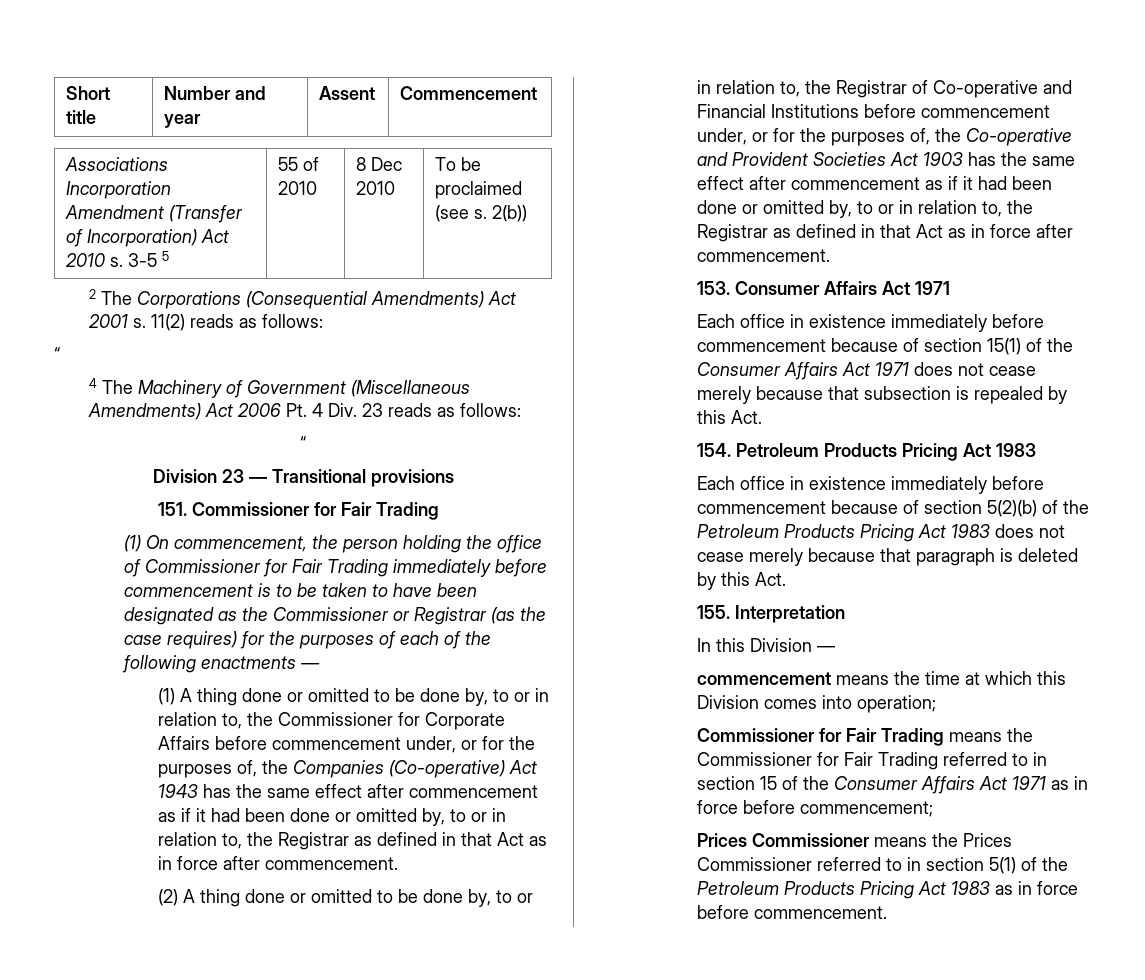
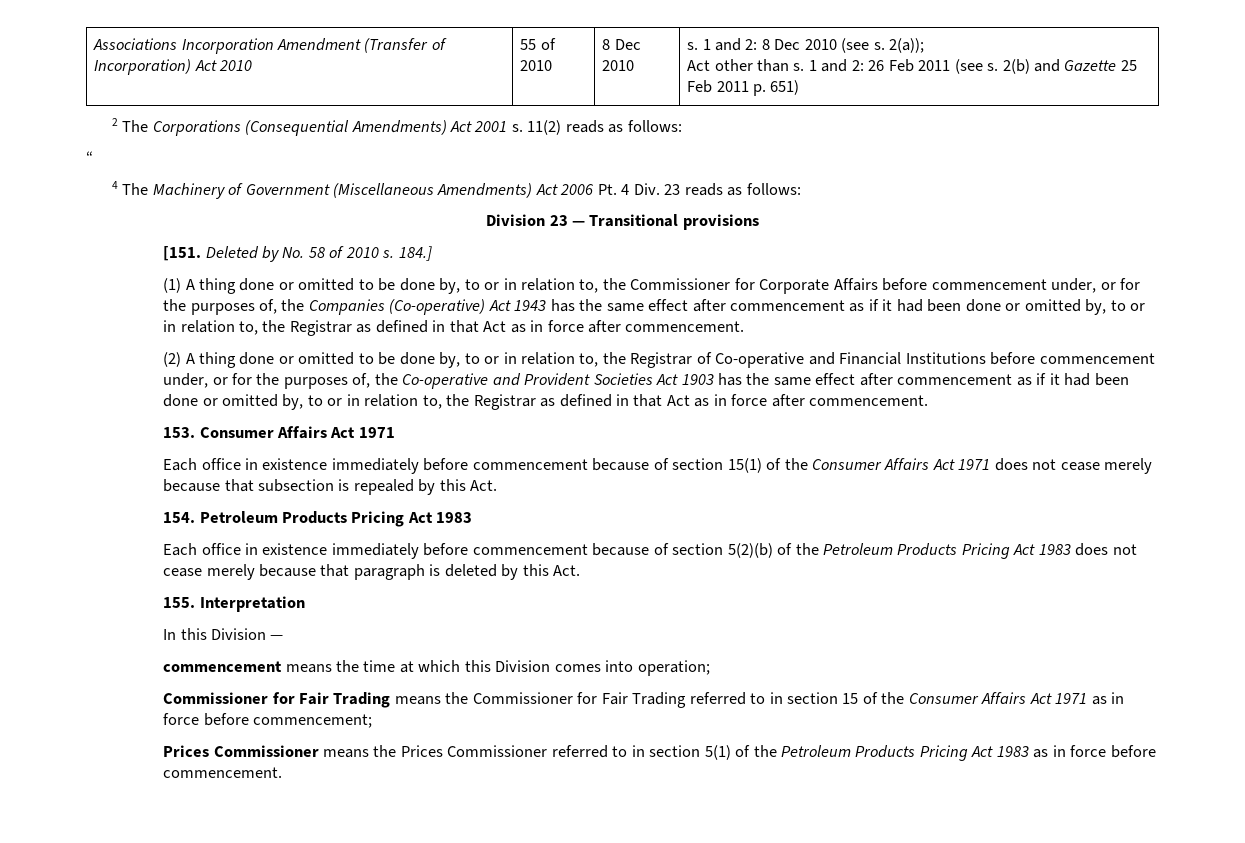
- Short title | Number and year | Assent | Commencement
- Associations Incorporation Amendment (Transfer of Incorporation) Act 2010 s. 3-5 5 | 55 of 2010 | 8 Dec 2010 | To be proclaimed (see s. 2(b))
+ Associations Incorporation Amendment (Transfer of Incorporation) Act 2010 | 55 of 2010 | 8 Dec 2010 | s. 1 and 2: 8 Dec 2010 (see s. 2(a));
+ Act other than s. 1 and 2: 26 Feb 2011 (see s. 2(b) and Gazette 25 Feb 2011 p. 651)
  4 The Machinery of Government (Miscellaneous Amendments) Act 2006 Pt. 4 Div. 23 reads as follows:
- “
- 151. Commissioner for Fair Trading
- (1) On commencement, the person holding the office of Commissioner for Fair Trading immediately before commencement is to be taken to have been designated as the Commissioner or Registrar (as the case requires) for the purposes of each of the following enactments —
+ [151. Deleted by No. 58 of 2010 s. 184.]

